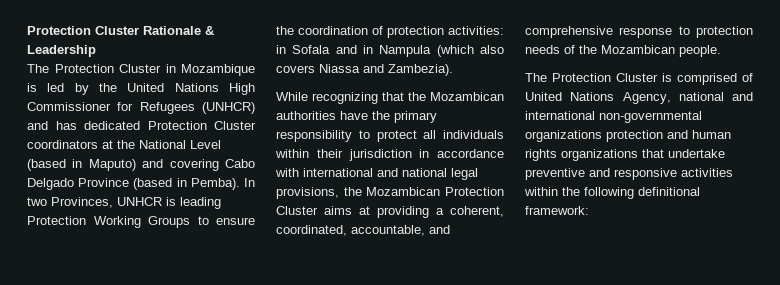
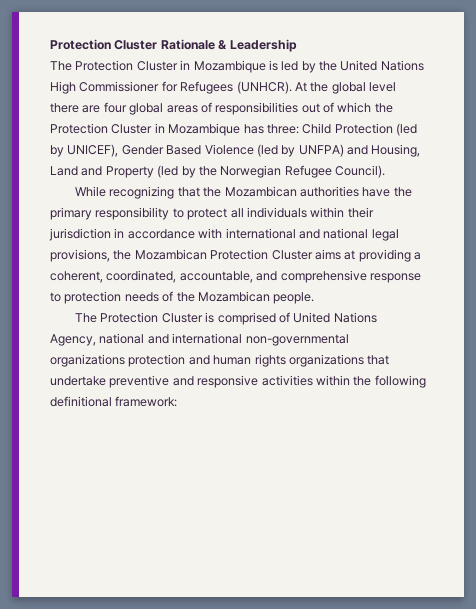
- The Protection Cluster in Mozambique is led by the United Nations High Commissioner for Refugees (UNHCR) and has dedicated Protection Cluster coordinators at the National Level (based in Maputo) and covering Cabo Delgado Province (based in Pemba). In two Provinces, UNHCR is leading Protection Working Groups to ensure the coordination of protection activities: in Sofala and in Nampula (which also covers Niassa and Zambezia).
+ The Protection Cluster in Mozambique is led by the United Nations High Commissioner for Refugees (UNHCR). At the global level there are four global areas of responsibilities out of which the Protection Cluster in Mozambique has three: Child Protection (led by UNICEF), Gender Based Violence (led by UNFPA) and Housing, Land and Property (led by the Norwegian Refugee Council).

